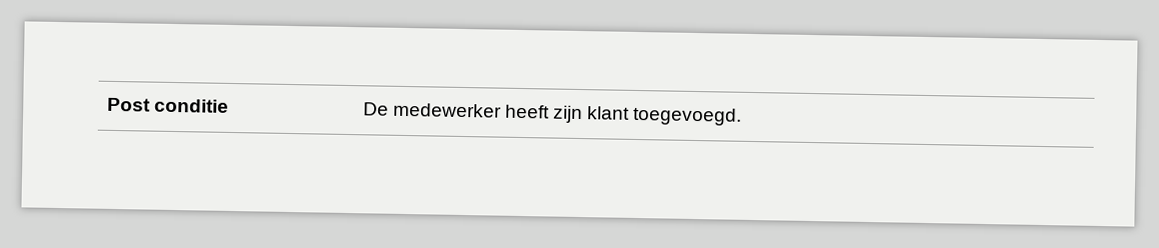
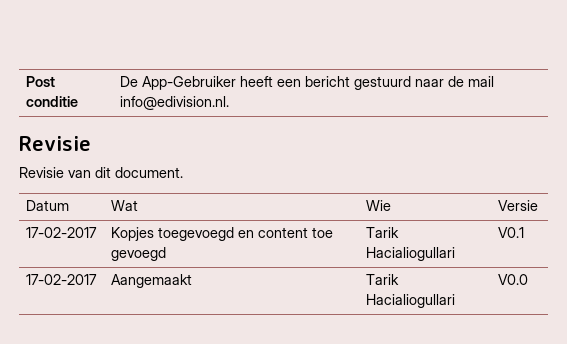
- Post conditie | De medewerker heeft zijn klant toegevoegd.
+ Post conditie | De App-Gebruiker heeft een bericht gestuurd naar de mail info@edivision.nl.
+ Revisie
+ Revisie van dit document.
+ Datum | Wat | Wie | Versie
+ 17-02-2017 | Kopjes toegevoegd en content toe gevoegd | Tarik Hacialiogullari | V0.1
+ 17-02-2017 | Aangemaakt | Tarik Hacialiogullari | V0.0

